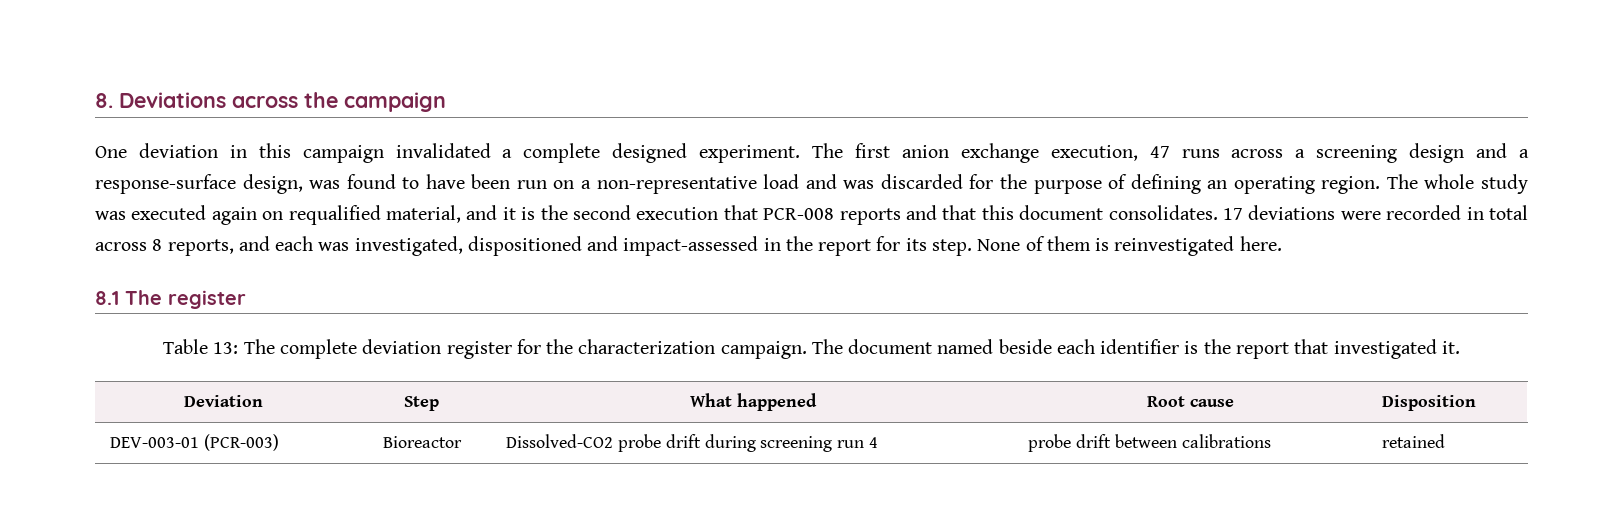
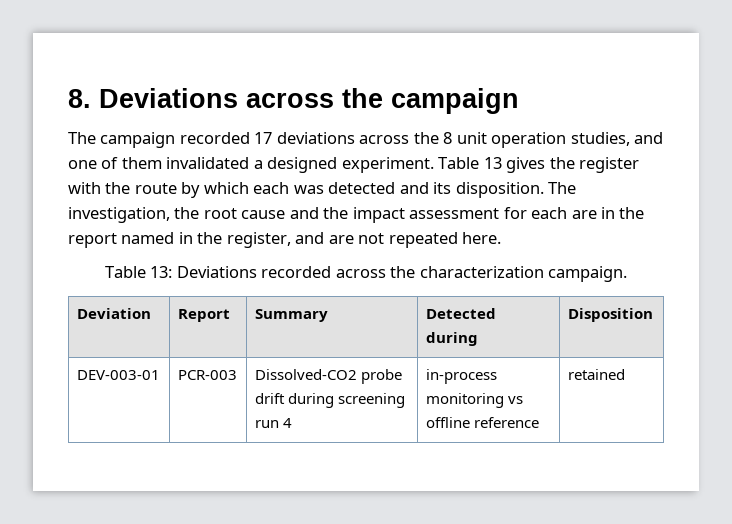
- One deviation in this campaign invalidated a complete designed experiment.
+ The campaign recorded 17 deviations across the 8 unit operation studies, and one of them invalidated a designed experiment.
- The first anion exchange execution, 47 runs across a screening design and a response-surface design, was found to have been run on a non-representative load and was discarded for the purpose of defining an operating region. The whole study was executed again on requalified material, and it is the second execution that PCR-008 reports and that this document consolidates. 17 deviations were recorded in total across 8 reports, and each was investigated, dispositioned and impact-assessed in the report for its step. None of them is reinvestigated here.
- 8.1 The register
- Table 13: The complete deviation register for the characterization campaign. The document named beside each identifier is the report that investigated it.
- Deviation | Step | What happened | Root cause | Disposition
+ Table 13 gives the register with the route by which each was detected and its disposition. The investigation, the root cause and the impact assessment for each are in the report named in the register, and are not repeated here.
+ Table 13: Deviations recorded across the characterization campaign.
+ Deviation | Report | Summary | Detected during | Disposition
- DEV-003-01 (PCR-003) | Bioreactor | Dissolved-CO2 probe drift during screening run 4 | probe drift between calibrations | retained
+ DEV-003-01 | PCR-003 | Dissolved-CO2 probe drift during screening run 4 | in-process monitoring vs offline reference | retained

